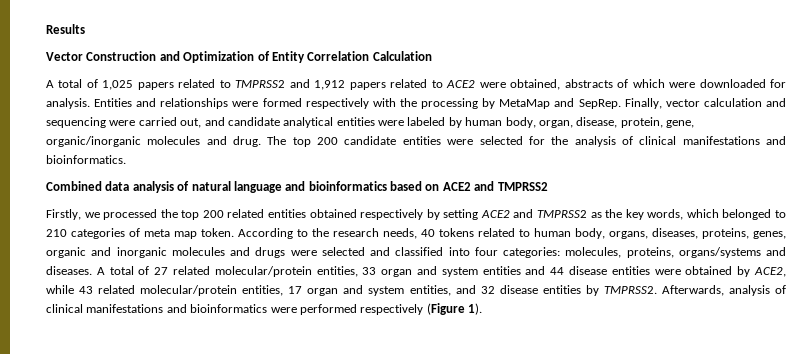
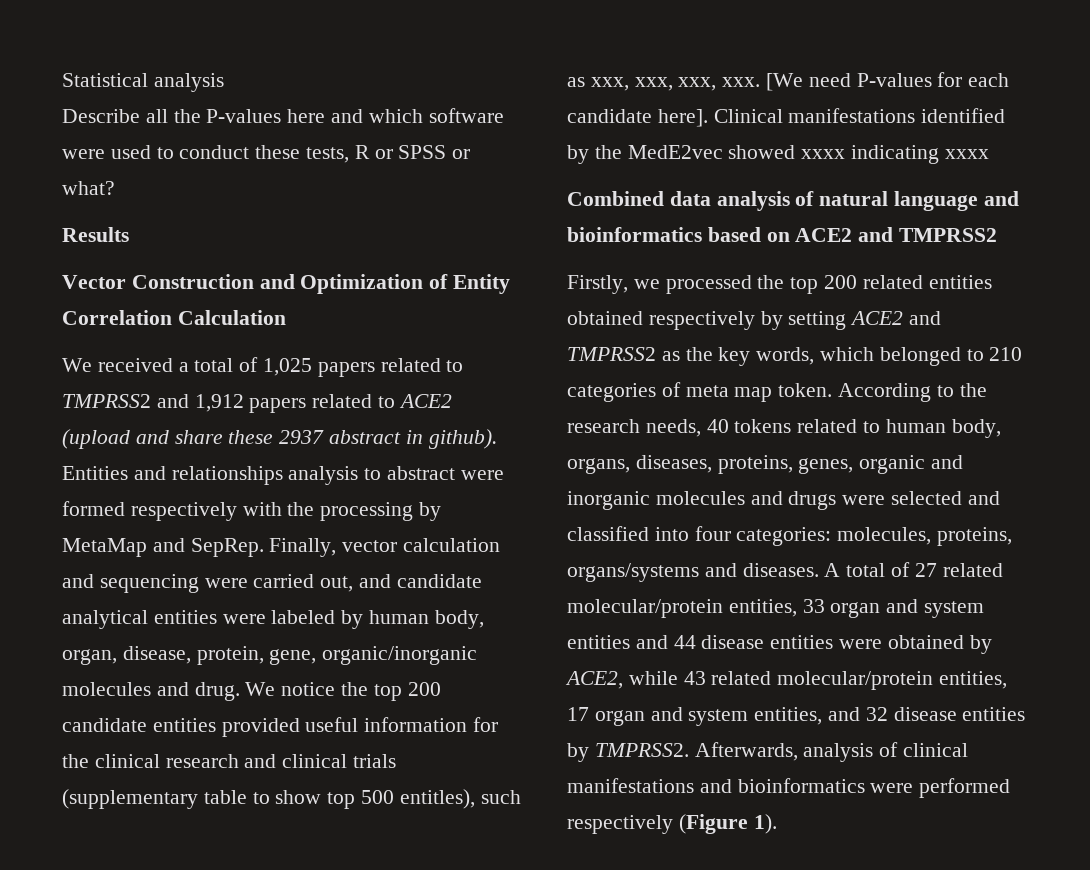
+ Statistical analysis
+ Describe all the P-values here and which software were used to conduct these tests, R or SPSS or what?
- A total of 1,025 papers related to TMPRSS2 and 1,912 papers related to ACE2 were obtained, abstracts of which were downloaded for analysis. Entities and relationships were formed respectively with the processing by MetaMap and SepRep.
+ We received a total of 1,025 papers related to TMPRSS2 and 1,912 papers related to ACE2 (upload and share these 2937 abstract in github). Entities and relationships analysis to abstract were formed respectively with the processing by MetaMap and SepRep.
- The top 200 candidate entities were selected for the analysis of clinical manifestations and bioinformatics.
+ We notice the top 200 candidate entities provided useful information for the clinical research and clinical trials (supplementary table to show top 500 entitles), such as xxx, xxx, xxx, xxx. [We need P-values for each candidate here]. Clinical manifestations identified by the MedE2vec showed xxxx indicating xxxx

